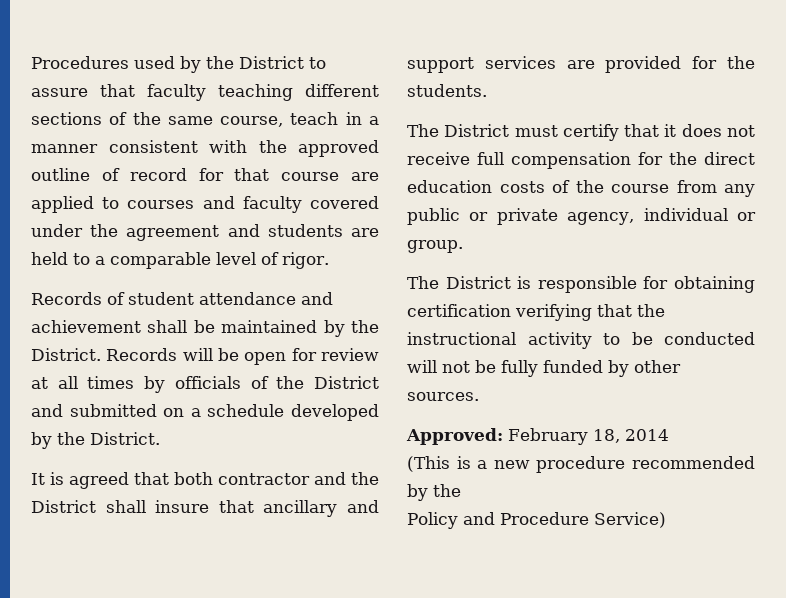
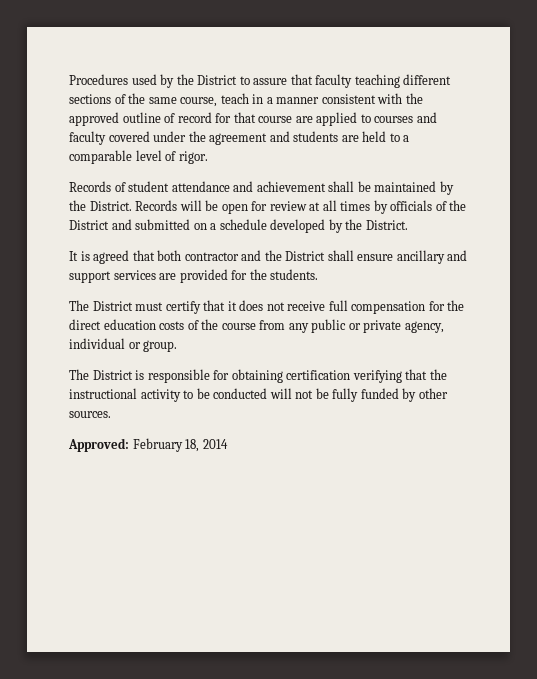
- It is agreed that both contractor and the District shall insure that ancillary and support services are provided for the students.
+ It is agreed that both contractor and the District shall ensure ancillary and support services are provided for the students.
- (This is a new procedure recommended by the
- Policy and Procedure Service)

